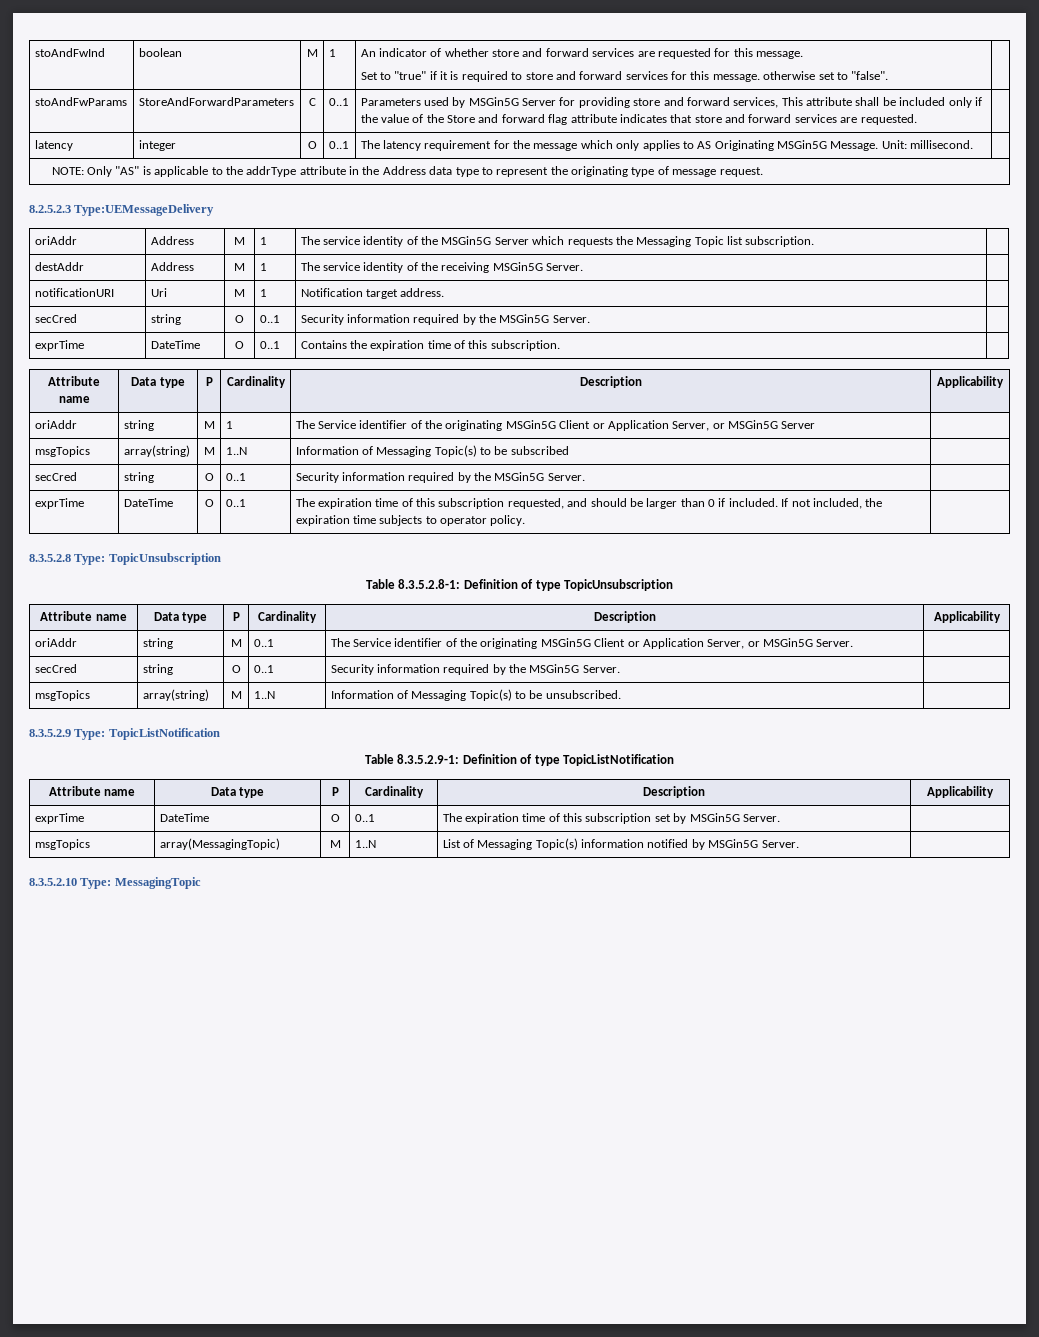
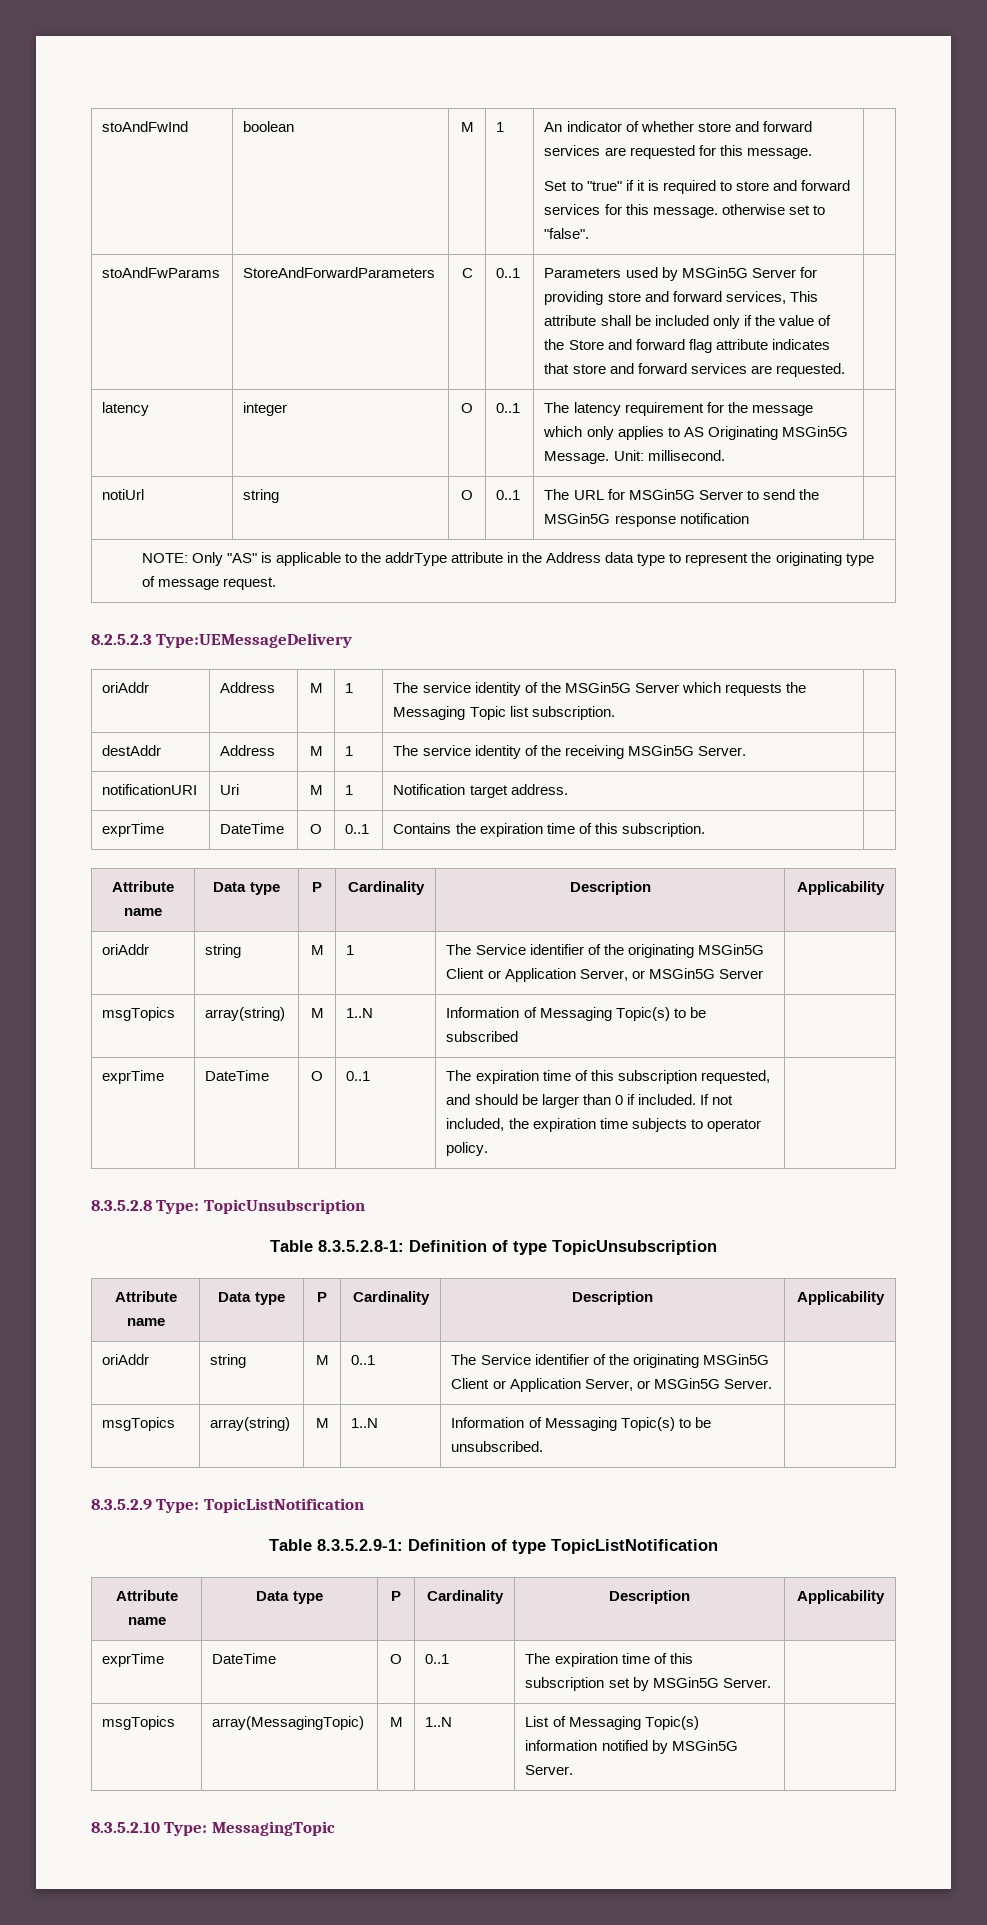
+ notiUrl | string | O | 0..1 | The URL for MSGin5G Server to send the MSGin5G response notification |
  notificationURI | Uri | M | 1 | Notification target address. |
- secCred | string | O | 0..1 | Security information required by the MSGin5G Server. |
  msgTopics | array(string) | M | 1..N | Information of Messaging Topic(s) to be subscribed |
- secCred | string | O | 0..1 | Security information required by the MSGin5G Server. |
  oriAddr | string | M | 0..1 | The Service identifier of the originating MSGin5G Client or Application Server, or MSGin5G Server. |
- secCred | string | O | 0..1 | Security information required by the MSGin5G Server. |

